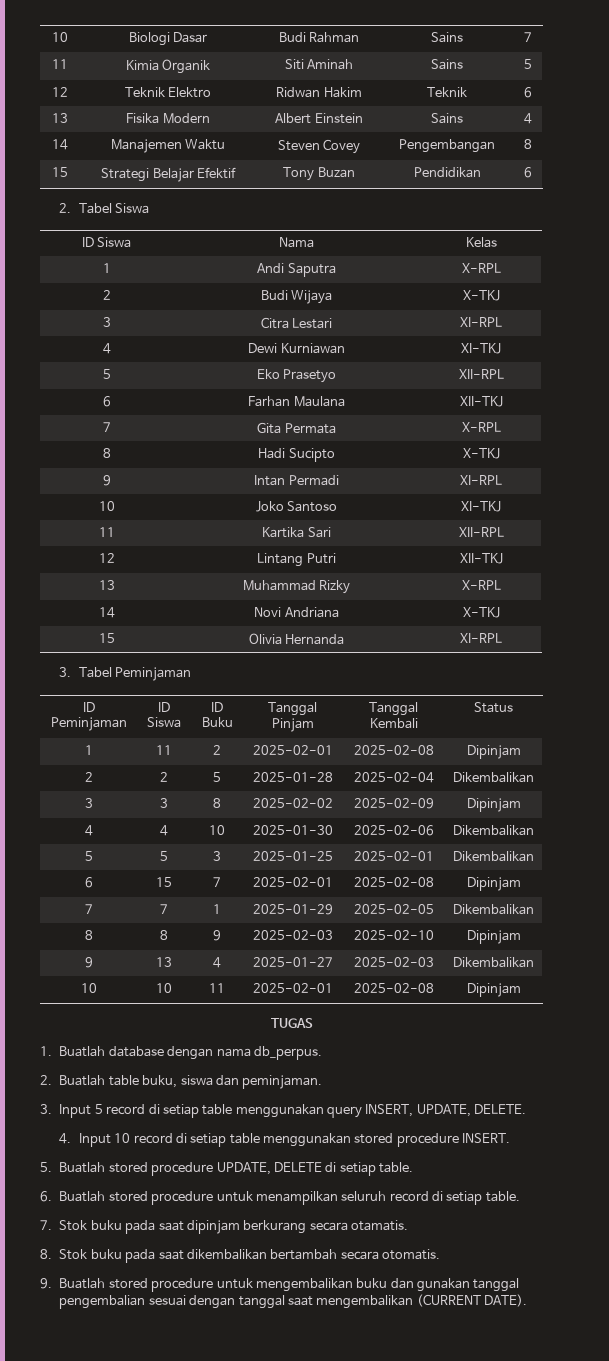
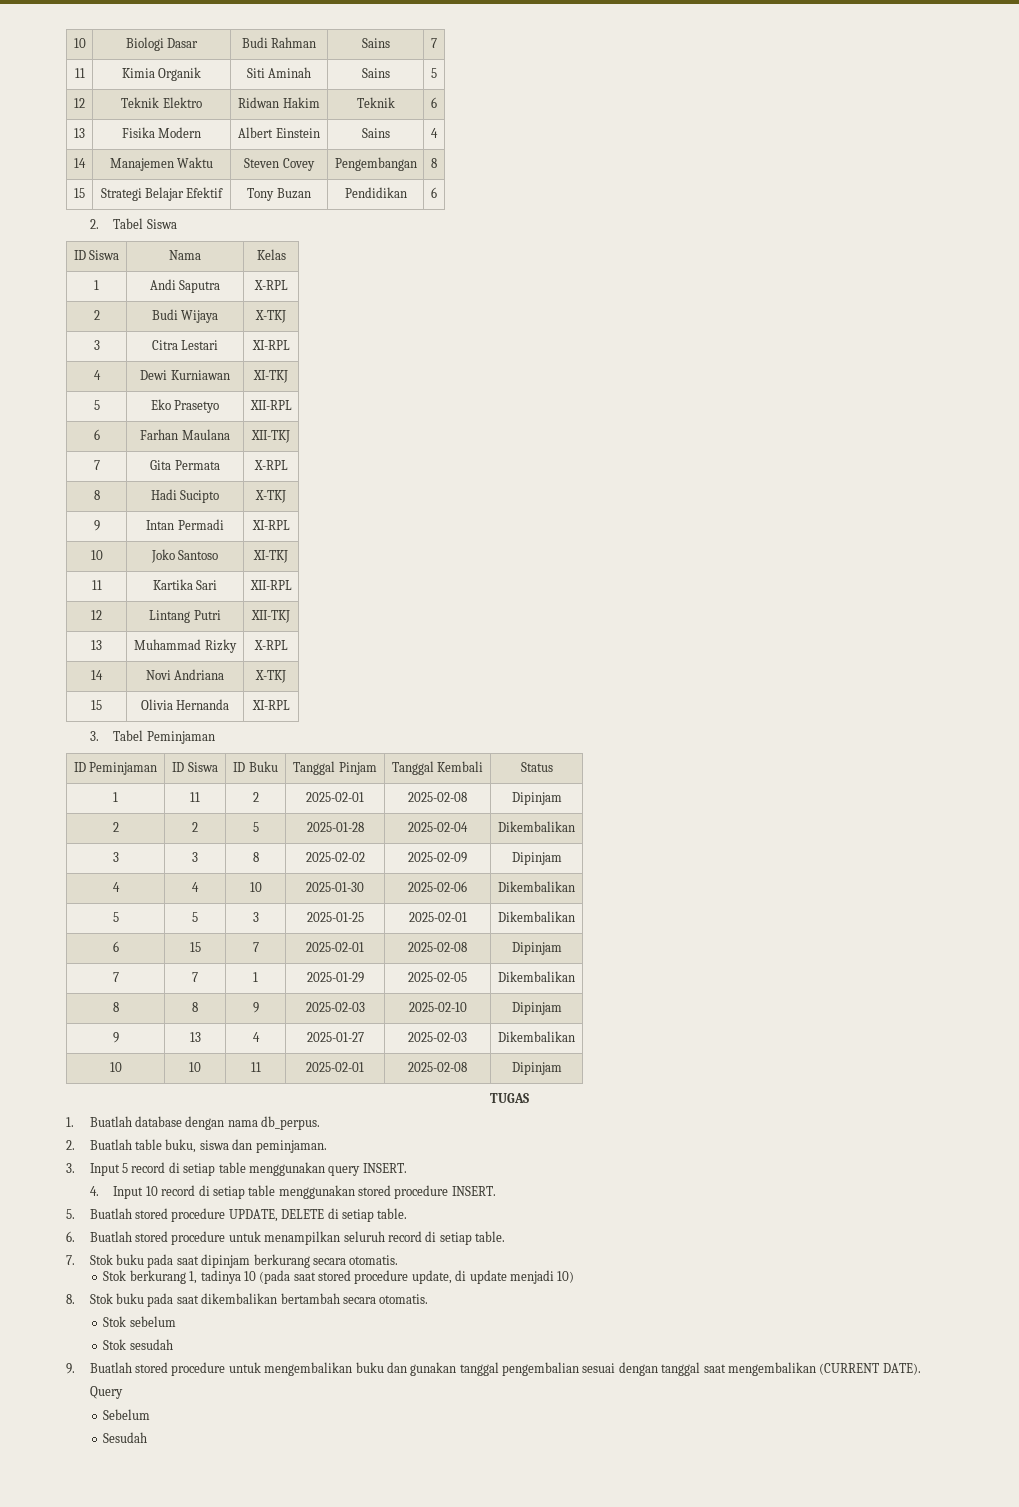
- 3. Input 5 record di setiap table menggunakan query INSERT, UPDATE, DELETE.
+ 3. Input 5 record di setiap table menggunakan query INSERT.
- 7. Stok buku pada saat dipinjam berkurang secara otamatis.
+ 7. Stok buku pada saat dipinjam berkurang secara otomatis.
+ Stok berkurang 1, tadinya 10 (pada saat stored procedure update, di update menjadi 10)
+ Stok sebelum
+ Stok sesudah
+ Query
+ Sebelum
+ Sesudah

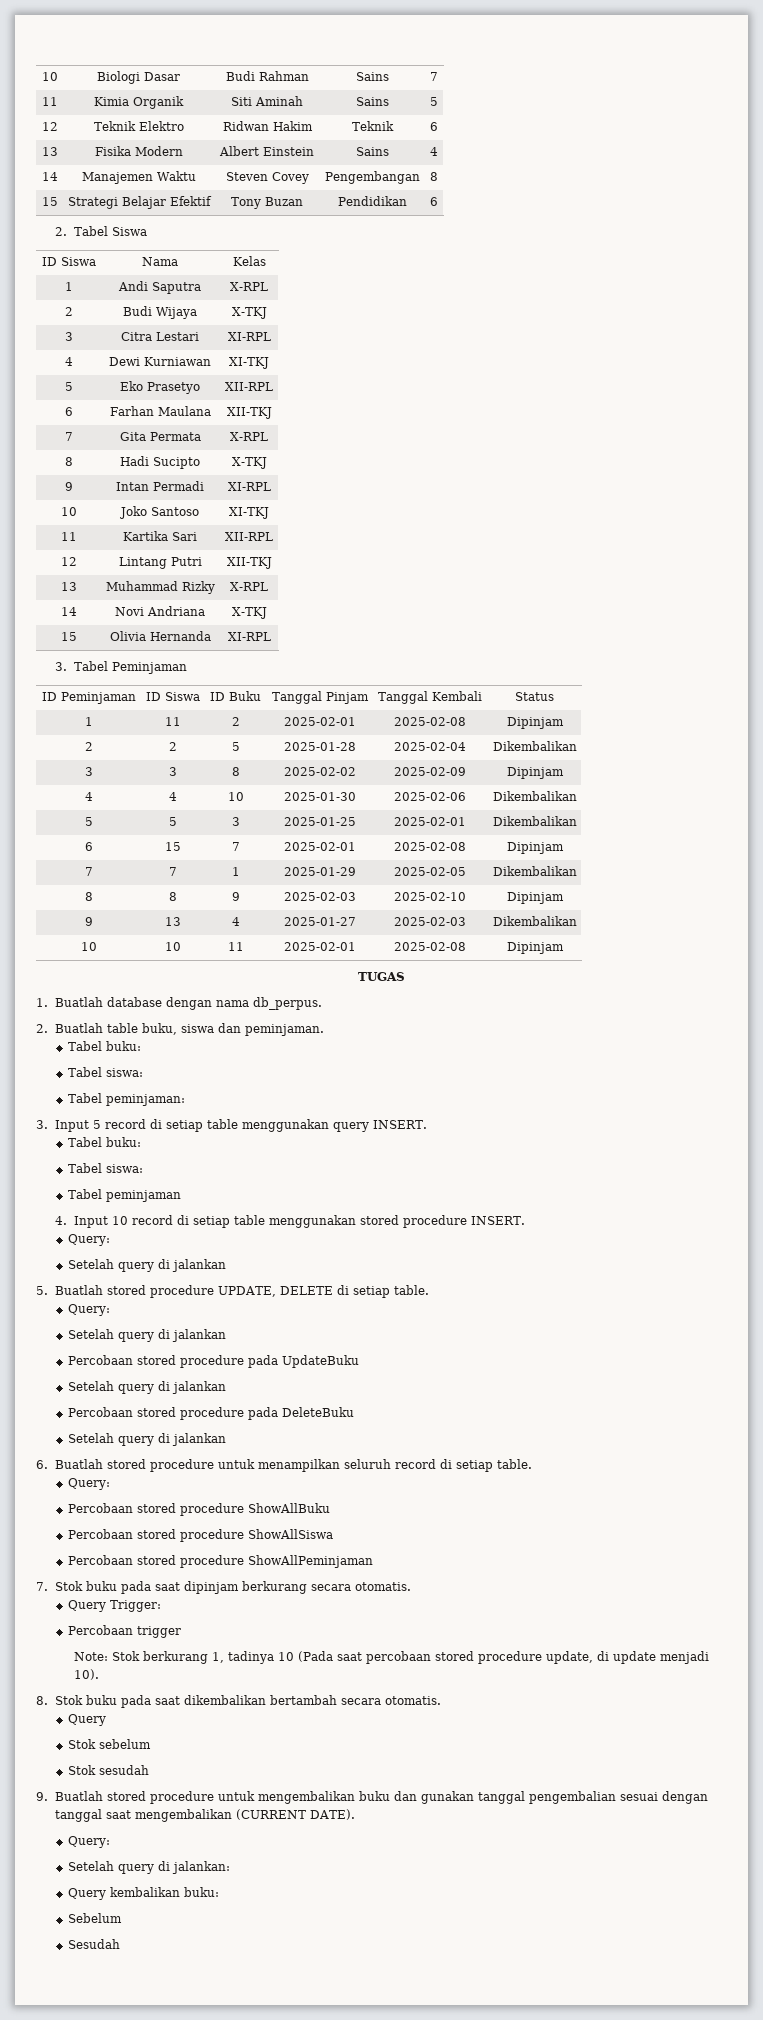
  2. Buatlah table buku, siswa dan peminjaman.
+ Tabel buku:
+ Tabel siswa:
+ Tabel peminjaman:
  3. Input 5 record di setiap table menggunakan query INSERT.
+ Tabel buku:
+ Tabel siswa:
+ Tabel peminjaman
  4. Input 10 record di setiap table menggunakan stored procedure INSERT.
+ Query:
+ Setelah query di jalankan
  5. Buatlah stored procedure UPDATE, DELETE di setiap table.
+ Query:
+ Setelah query di jalankan
+ Percobaan stored procedure pada UpdateBuku
+ Setelah query di jalankan
+ Percobaan stored procedure pada DeleteBuku
+ Setelah query di jalankan
  6. Buatlah stored procedure untuk menampilkan seluruh record di setiap table.
+ Query:
+ Percobaan stored procedure ShowAllBuku
+ Percobaan stored procedure ShowAllSiswa
+ Percobaan stored procedure ShowAllPeminjaman
- Stok berkurang 1, tadinya 10 (pada saat stored procedure update, di update menjadi 10)
+ Query Trigger:
+ Percobaan trigger
+ Note: Stok berkurang 1, tadinya 10 (Pada saat percobaan stored procedure update, di update menjadi 10).
  8. Stok buku pada saat dikembalikan bertambah secara otomatis.
+ Query
  9. Buatlah stored procedure untuk mengembalikan buku dan gunakan tanggal pengembalian sesuai dengan tanggal saat mengembalikan (CURRENT DATE).
- Query
+ Query:
+ Setelah query di jalankan:
+ Query kembalikan buku:

